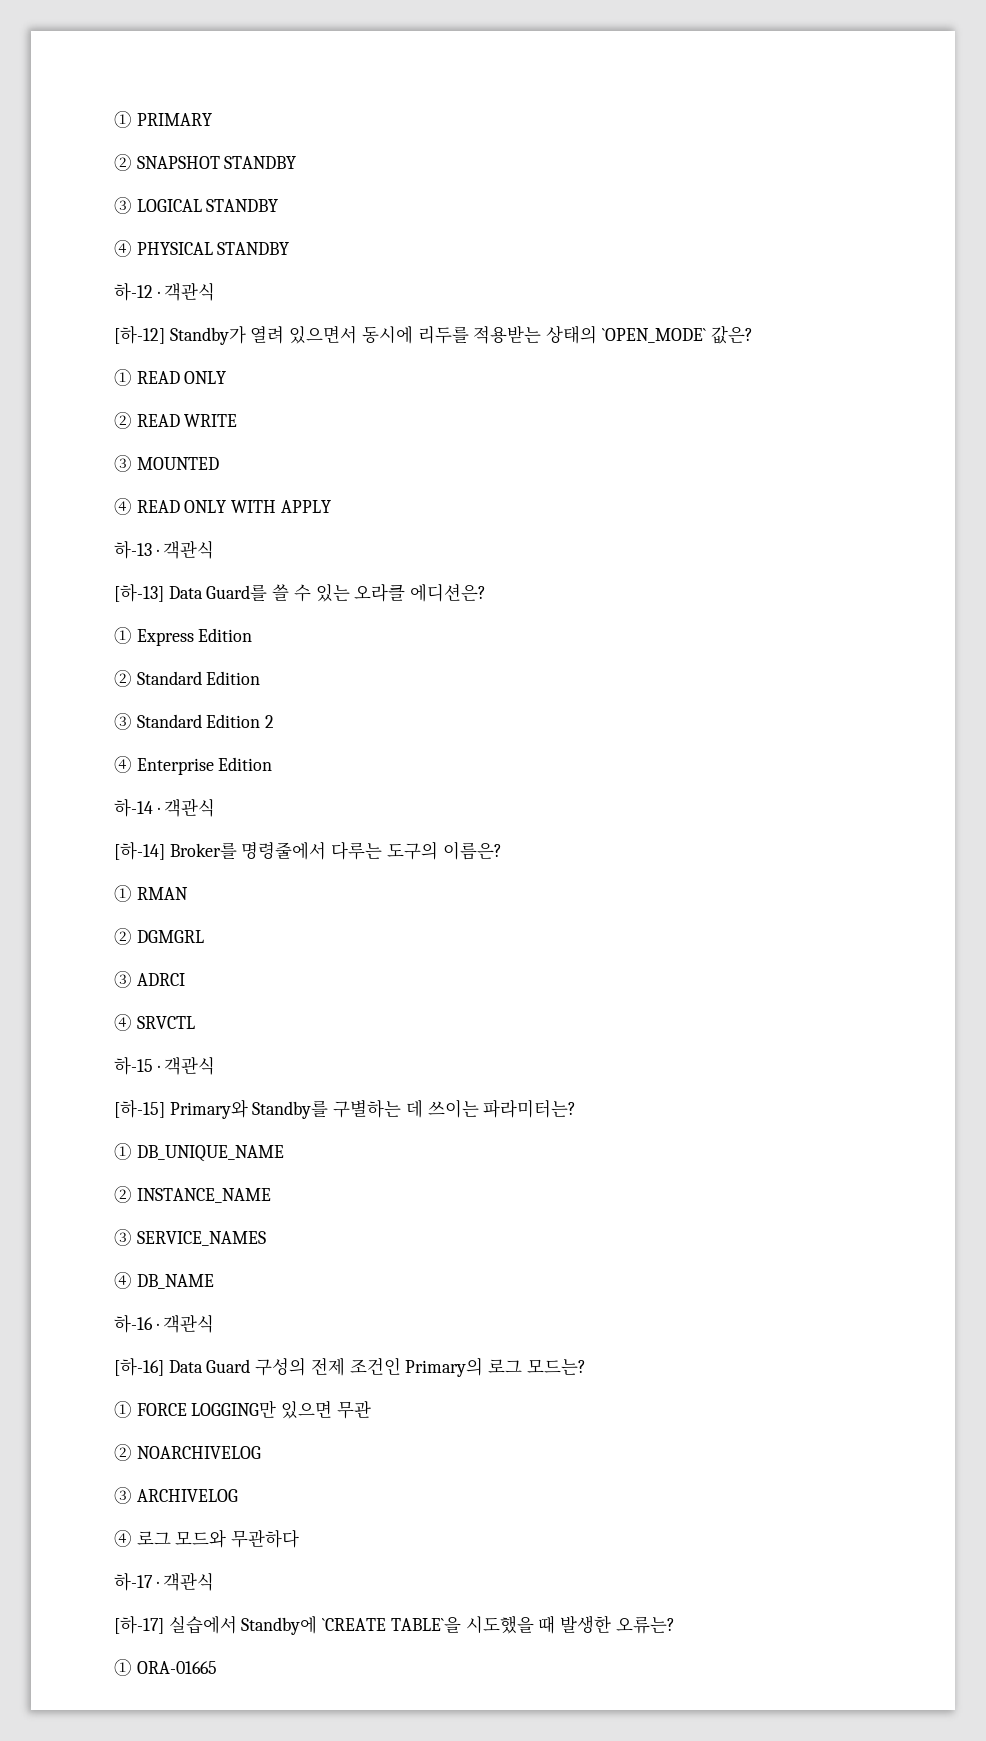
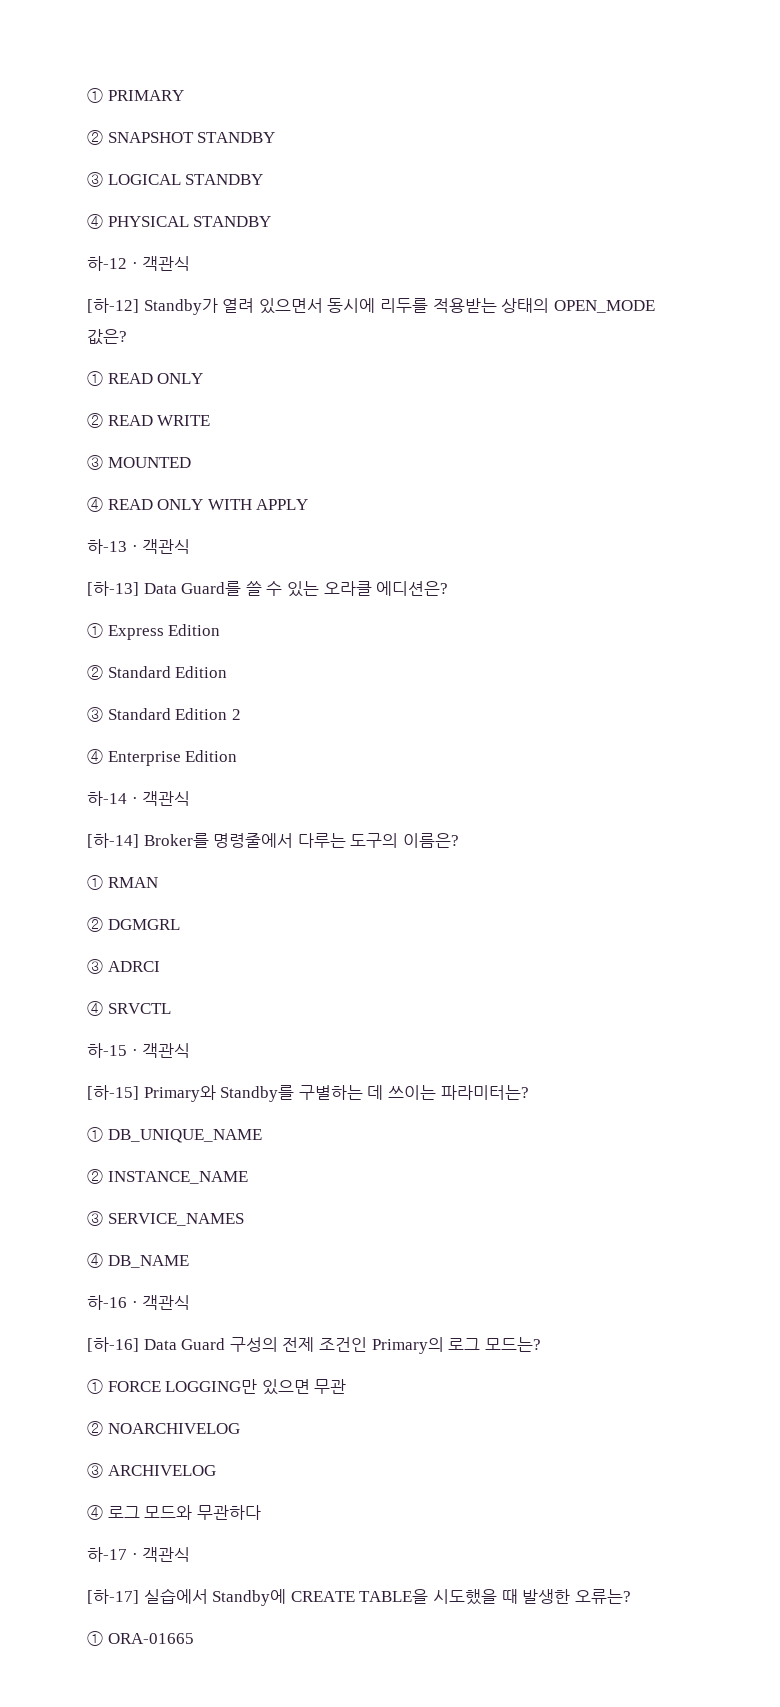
- [하-12] Standby가 열려 있으면서 동시에 리두를 적용받는 상태의 `OPEN_MODE` 값은?
+ [하-12] Standby가 열려 있으면서 동시에 리두를 적용받는 상태의 OPEN_MODE 값은?
- [하-17] 실습에서 Standby에 `CREATE TABLE`을 시도했을 때 발생한 오류는?
+ [하-17] 실습에서 Standby에 CREATE TABLE을 시도했을 때 발생한 오류는?

